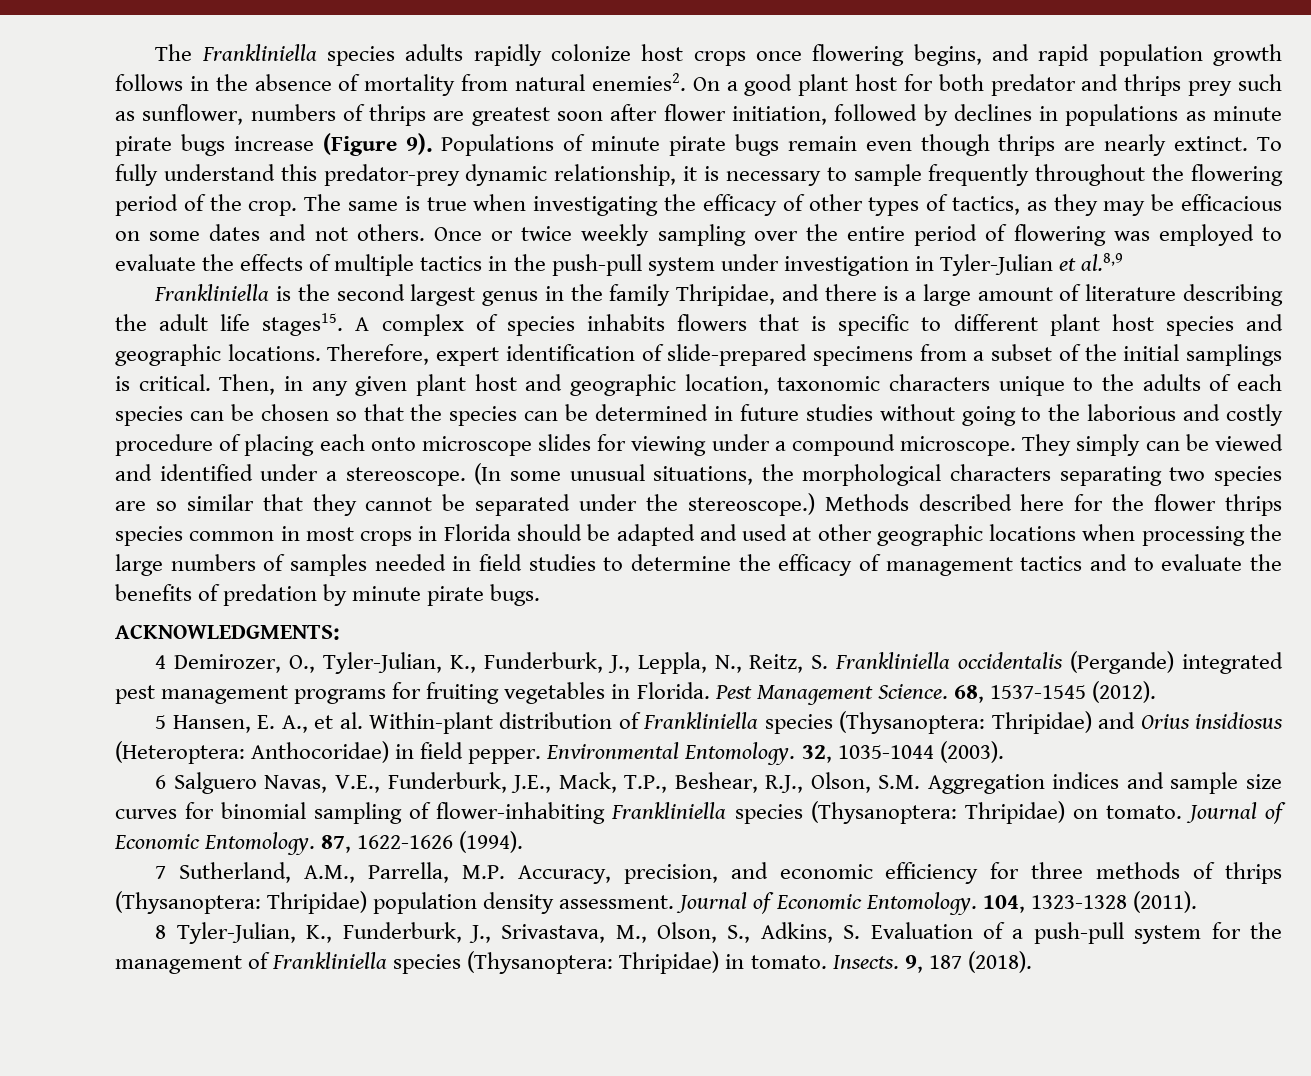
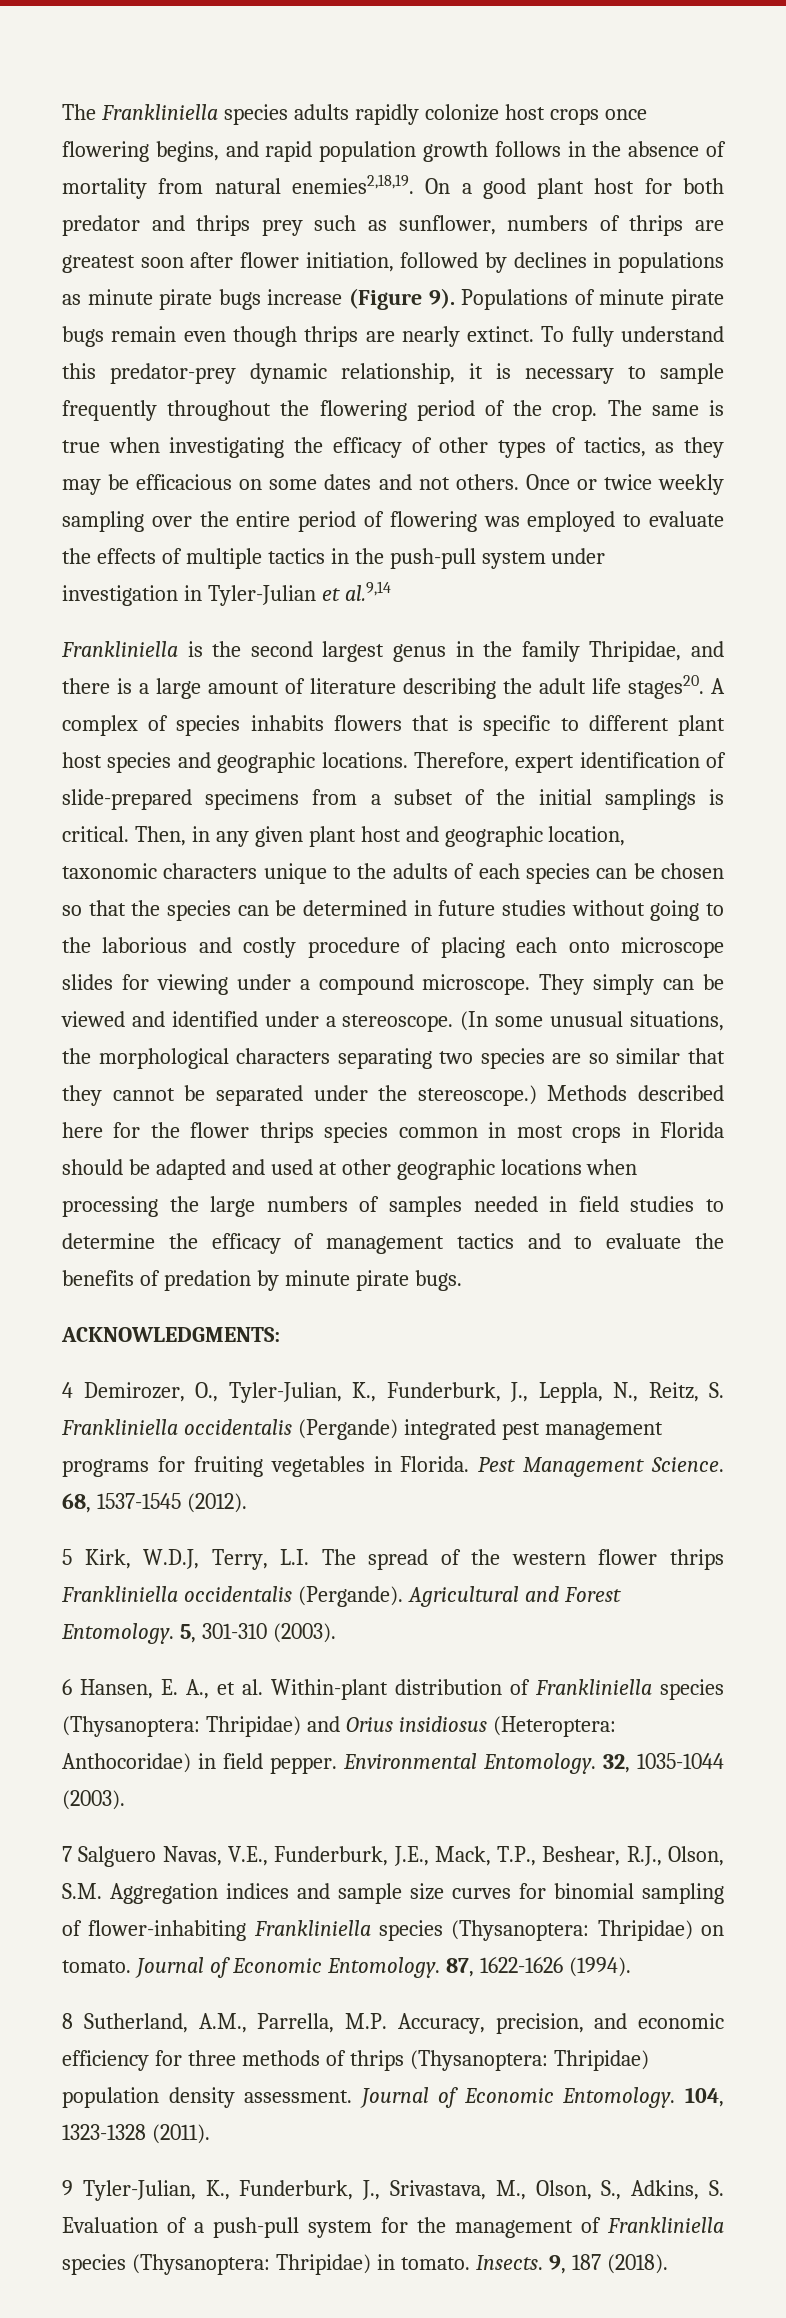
- The Frankliniella species adults rapidly colonize host crops once flowering begins, and rapid population growth follows in the absence of mortality from natural enemies2.
+ The Frankliniella species adults rapidly colonize host crops once flowering begins, and rapid population growth follows in the absence of mortality from natural enemies2,18,19.
- Once or twice weekly sampling over the entire period of flowering was employed to evaluate the effects of multiple tactics in the push-pull system under investigation in Tyler-Julian et al.8,9
+ Once or twice weekly sampling over the entire period of flowering was employed to evaluate the effects of multiple tactics in the push-pull system under investigation in Tyler-Julian et al.9,14
- Frankliniella is the second largest genus in the family Thripidae, and there is a large amount of literature describing the adult life stages15.
+ Frankliniella is the second largest genus in the family Thripidae, and there is a large amount of literature describing the adult life stages20.
- 5 Hansen, E. A., et al. Within-plant distribution of Frankliniella species (Thysanoptera: Thripidae) and Orius insidiosus (Heteroptera: Anthocoridae) in field pepper.
+ 5 Kirk, W.D.J, Terry, L.I. The spread of the western flower thrips Frankliniella occidentalis (Pergande). Agricultural and Forest Entomology. 5, 301-310 (2003).
+ 6 Hansen, E. A., et al. Within-plant distribution of Frankliniella species (Thysanoptera: Thripidae) and Orius insidiosus (Heteroptera: Anthocoridae) in field pepper.
- 6 Salguero Navas, V.E., Funderburk, J.E., Mack, T.P., Beshear, R.J., Olson, S.M. Aggregation indices and sample size curves for binomial sampling of flower-inhabiting Frankliniella species (Thysanoptera: Thripidae) on tomato.
+ 7 Salguero Navas, V.E., Funderburk, J.E., Mack, T.P., Beshear, R.J., Olson, S.M. Aggregation indices and sample size curves for binomial sampling of flower-inhabiting Frankliniella species (Thysanoptera: Thripidae) on tomato.
- 7 Sutherland, A.M., Parrella, M.P. Accuracy, precision, and economic efficiency for three methods of thrips (Thysanoptera: Thripidae) population density assessment.
+ 8 Sutherland, A.M., Parrella, M.P. Accuracy, precision, and economic efficiency for three methods of thrips (Thysanoptera: Thripidae) population density assessment.
- 8 Tyler-Julian, K., Funderburk, J., Srivastava, M., Olson, S., Adkins, S. Evaluation of a push-pull system for the management of Frankliniella species (Thysanoptera: Thripidae) in tomato.
+ 9 Tyler-Julian, K., Funderburk, J., Srivastava, M., Olson, S., Adkins, S. Evaluation of a push-pull system for the management of Frankliniella species (Thysanoptera: Thripidae) in tomato.

